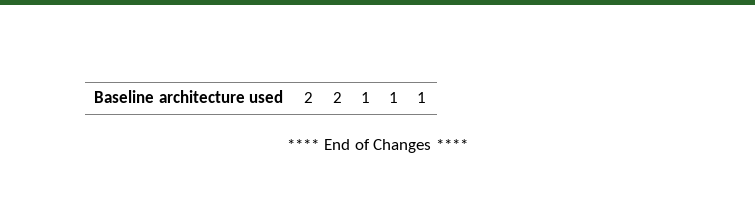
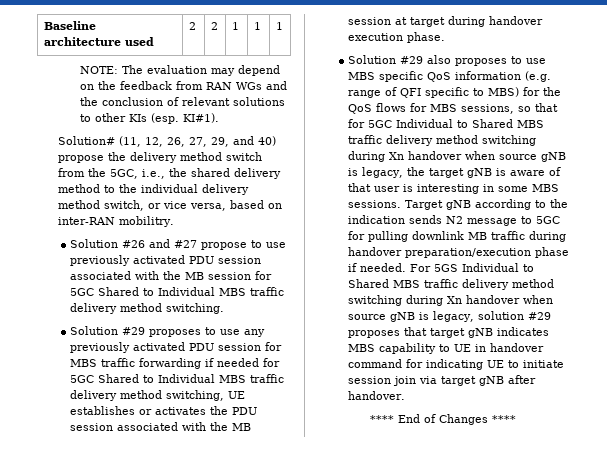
+ NOTE: The evaluation may depend on the feedback from RAN WGs and the conclusion of relevant solutions to other KIs (esp. KI#1).
+ Solution# (11, 12, 26, 27, 29, and 40) propose the delivery method switch from the 5GC, i.e., the shared delivery method to the individual delivery method switch, or vice versa, based on inter-RAN mobilitry.
+ Solution #26 and #27 propose to use previously activated PDU session associated with the MB session for 5GC Shared to Individual MBS traffic delivery method switching.
+ Solution #29 proposes to use any previously activated PDU session for MBS traffic forwarding if needed for 5GC Shared to Individual MBS traffic delivery method switching, UE establishes or activates the PDU session associated with the MB session at target during handover execution phase.
+ Solution #29 also proposes to use MBS specific QoS information (e.g. range of QFI specific to MBS) for the QoS flows for MBS sessions, so that for 5GC Individual to Shared MBS traffic delivery method switching during Xn handover when source gNB is legacy, the target gNB is aware of that user is interesting in some MBS sessions. Target gNB according to the indication sends N2 message to 5GC for pulling downlink MB traffic during handover preparation/execution phase if needed. For 5GS Individual to Shared MBS traffic delivery method switching during Xn handover when source gNB is legacy, solution #29 proposes that target gNB indicates MBS capability to UE in handover command for indicating UE to initiate session join via target gNB after handover.

